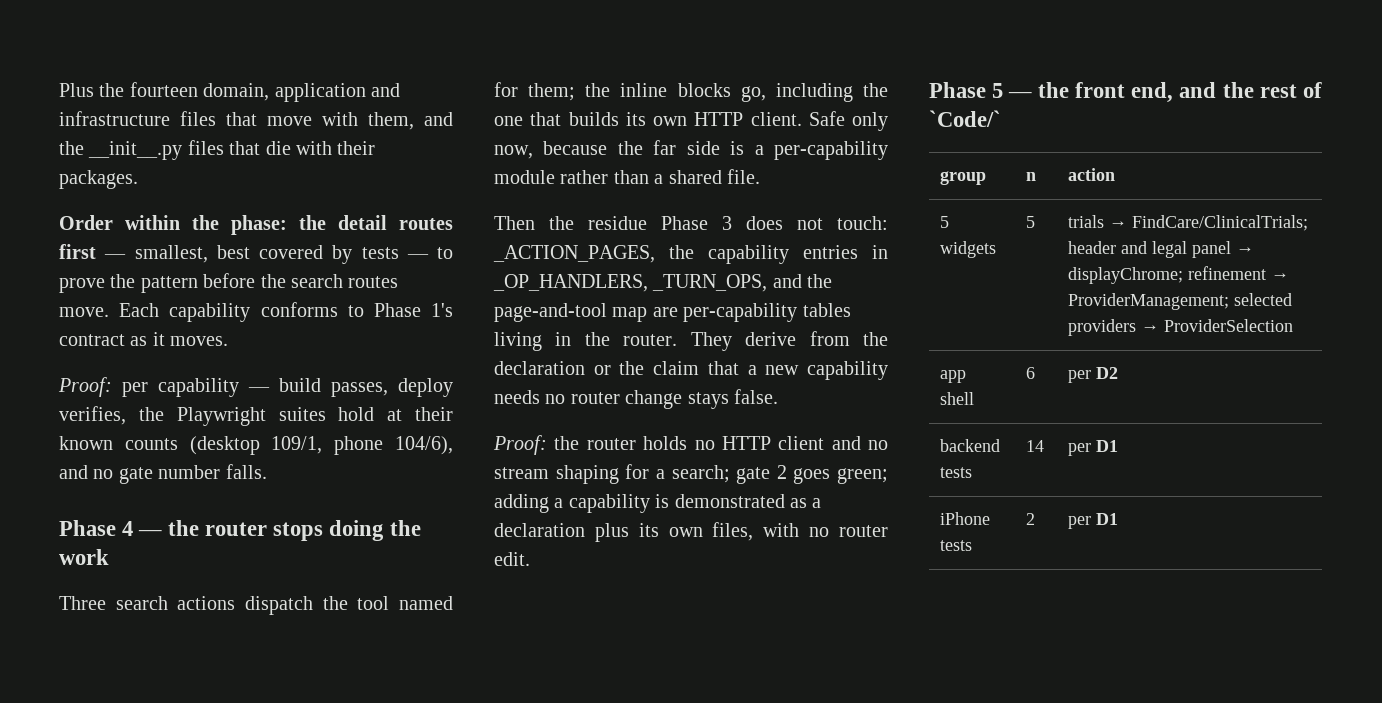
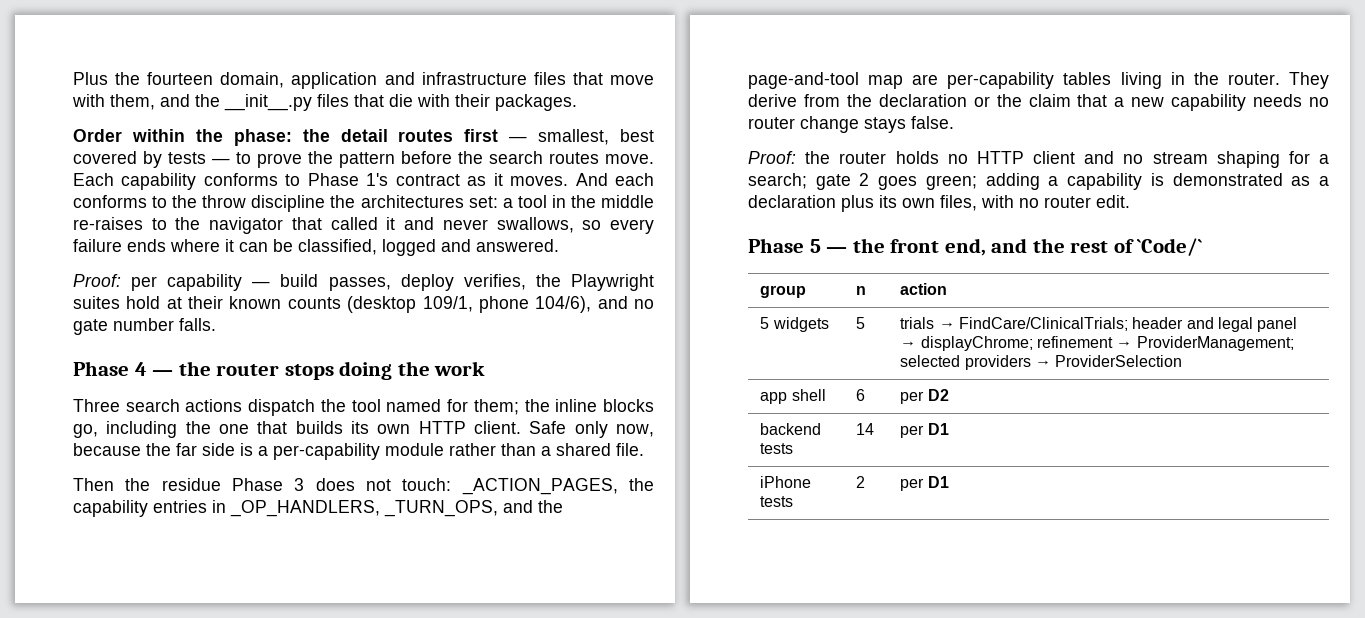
+ And each conforms to the throw discipline the architectures set: a tool in the middle re-raises to the navigator that called it and never swallows, so every failure ends where it can be classified, logged and answered.

